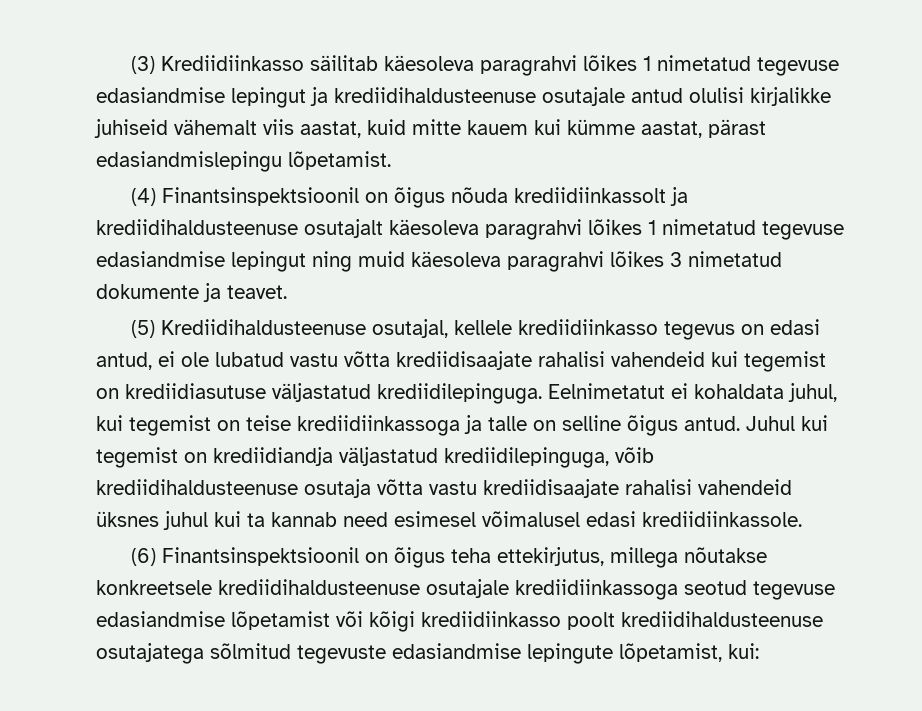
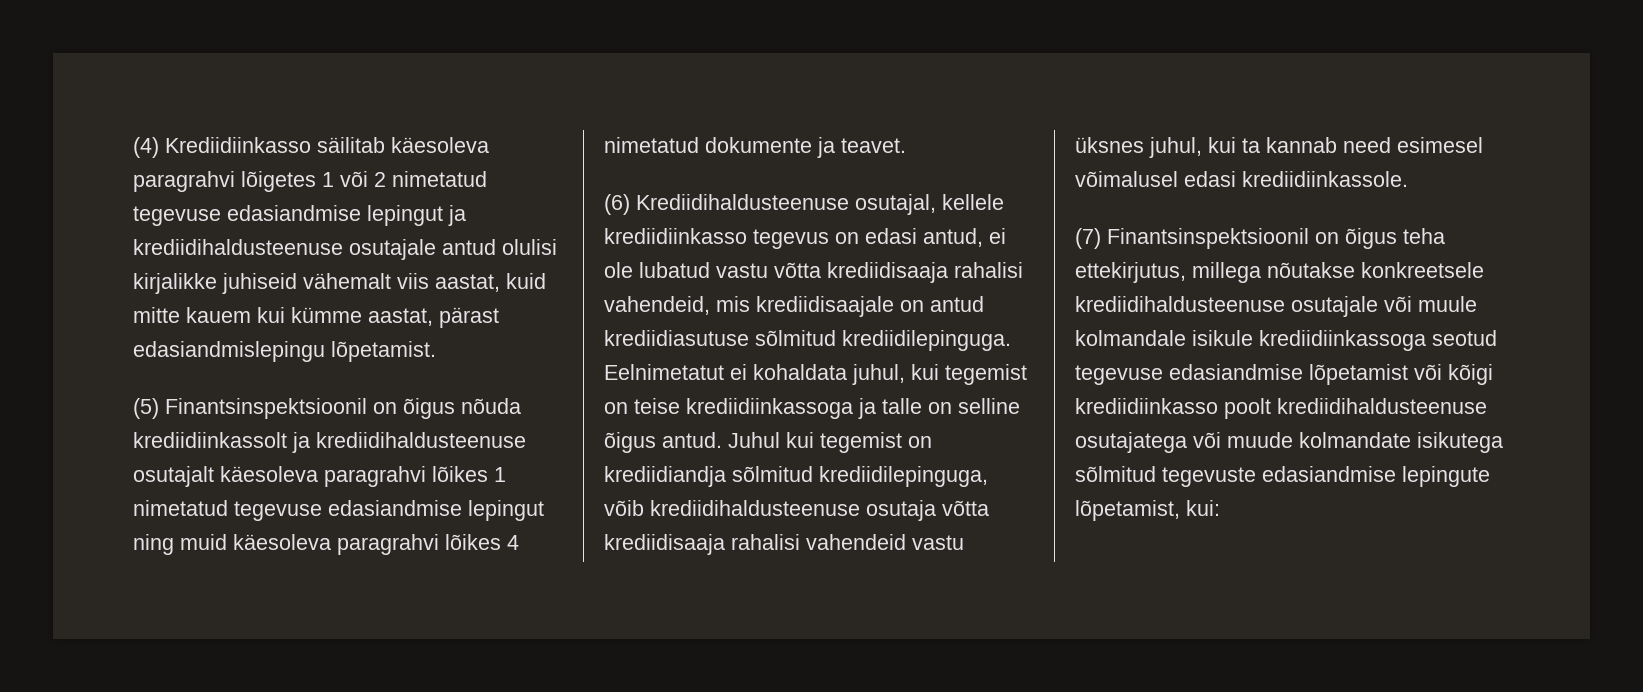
- (3) Krediidiinkasso säilitab käesoleva paragrahvi lõikes 1 nimetatud tegevuse edasiandmise lepingut ja krediidihaldusteenuse osutajale antud olulisi kirjalikke juhiseid vähemalt viis aastat, kuid mitte kauem kui kümme aastat, pärast edasiandmislepingu lõpetamist.
+ (4) Krediidiinkasso säilitab käesoleva paragrahvi lõigetes 1 või 2 nimetatud tegevuse edasiandmise lepingut ja krediidihaldusteenuse osutajale antud olulisi kirjalikke juhiseid vähemalt viis aastat, kuid mitte kauem kui kümme aastat, pärast edasiandmislepingu lõpetamist.
- (4) Finantsinspektsioonil on õigus nõuda krediidiinkassolt ja krediidihaldusteenuse osutajalt käesoleva paragrahvi lõikes 1 nimetatud tegevuse edasiandmise lepingut ning muid käesoleva paragrahvi lõikes 3 nimetatud dokumente ja teavet.
+ (5) Finantsinspektsioonil on õigus nõuda krediidiinkassolt ja krediidihaldusteenuse osutajalt käesoleva paragrahvi lõikes 1 nimetatud tegevuse edasiandmise lepingut ning muid käesoleva paragrahvi lõikes 4 nimetatud dokumente ja teavet.
- (5) Krediidihaldusteenuse osutajal, kellele krediidiinkasso tegevus on edasi antud, ei ole lubatud vastu võtta krediidisaajate rahalisi vahendeid kui tegemist on krediidiasutuse väljastatud krediidilepinguga.
+ (6) Krediidihaldusteenuse osutajal, kellele krediidiinkasso tegevus on edasi antud, ei ole lubatud vastu võtta krediidisaaja rahalisi vahendeid, mis krediidisaajale on antud krediidiasutuse sõlmitud krediidilepinguga.
- Juhul kui tegemist on krediidiandja väljastatud krediidilepinguga, võib krediidihaldusteenuse osutaja võtta vastu krediidisaajate rahalisi vahendeid üksnes juhul kui ta kannab need esimesel võimalusel edasi krediidiinkassole.
+ Juhul kui tegemist on krediidiandja sõlmitud krediidilepinguga, võib krediidihaldusteenuse osutaja võtta krediidisaaja rahalisi vahendeid vastu üksnes juhul, kui ta kannab need esimesel võimalusel edasi krediidiinkassole.
- (6) Finantsinspektsioonil on õigus teha ettekirjutus, millega nõutakse konkreetsele krediidihaldusteenuse osutajale krediidiinkassoga seotud tegevuse edasiandmise lõpetamist või kõigi krediidiinkasso poolt krediidihaldusteenuse osutajatega sõlmitud tegevuste edasiandmise lepingute lõpetamist, kui:
+ (7) Finantsinspektsioonil on õigus teha ettekirjutus, millega nõutakse konkreetsele krediidihaldusteenuse osutajale või muule kolmandale isikule krediidiinkassoga seotud tegevuse edasiandmise lõpetamist või kõigi krediidiinkasso poolt krediidihaldusteenuse osutajatega või muude kolmandate isikutega sõlmitud tegevuste edasiandmise lepingute lõpetamist, kui:

